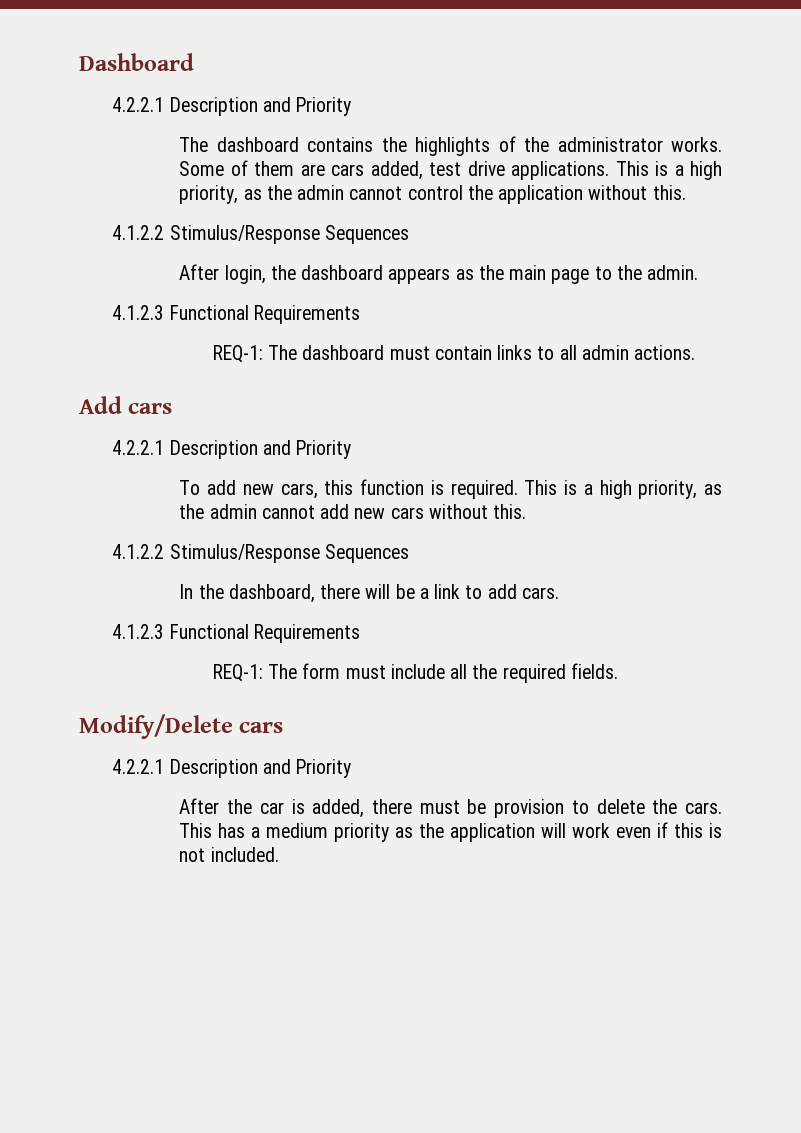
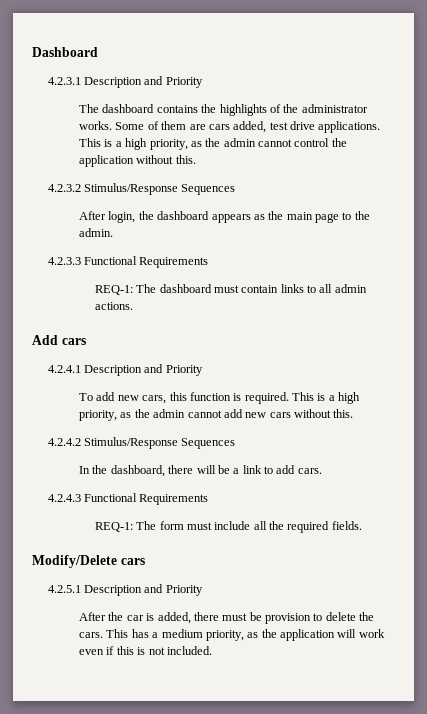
  Dashboard
- 4.2.2.1 Description and Priority
+ 4.2.3.1 Description and Priority
  This is a high priority, as the admin cannot control the application without this.
- 4.1.2.2 Stimulus/Response Sequences
+ 4.2.3.2 Stimulus/Response Sequences
  After login, the dashboard appears as the main page to the admin.
- 4.1.2.3 Functional Requirements
+ 4.2.3.3 Functional Requirements
  Add cars
- 4.2.2.1 Description and Priority
+ 4.2.4.1 Description and Priority
  This is a high priority, as the admin cannot add new cars without this.
- 4.1.2.2 Stimulus/Response Sequences
+ 4.2.4.2 Stimulus/Response Sequences
  In the dashboard, there will be a link to add cars.
- 4.1.2.3 Functional Requirements
+ 4.2.4.3 Functional Requirements
  Modify/Delete cars
- 4.2.2.1 Description and Priority
+ 4.2.5.1 Description and Priority
- This has a medium priority as the application will work even if this is not included.
+ This has a medium priority, as the application will work even if this is not included.

